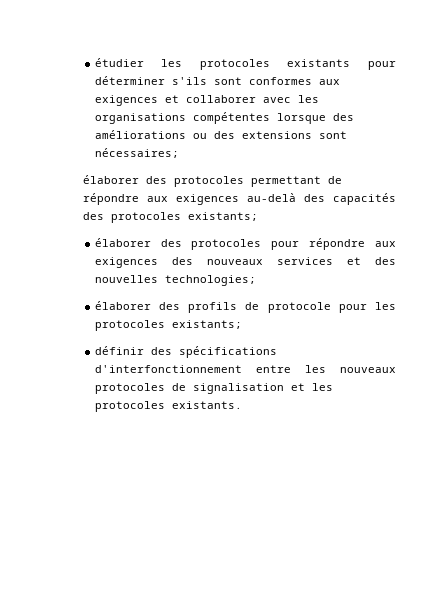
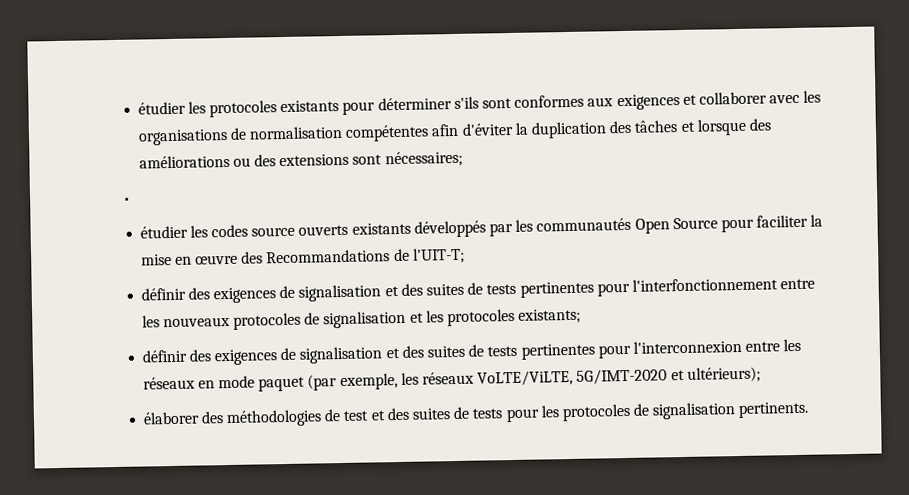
- étudier les protocoles existants pour déterminer s'ils sont conformes aux exigences et collaborer avec les organisations compétentes lorsque des améliorations ou des extensions sont nécessaires;
+ étudier les protocoles existants pour déterminer s'ils sont conformes aux exigences et collaborer avec les organisations de normalisation compétentes afin d'éviter la duplication des tâches et lorsque des améliorations ou des extensions sont nécessaires;
- élaborer des protocoles permettant de répondre aux exigences au-delà des capacités des protocoles existants;
- élaborer des protocoles pour répondre aux exigences des nouveaux services et des nouvelles technologies;
- élaborer des profils de protocole pour les protocoles existants;
- définir des spécifications d'interfonctionnement entre les nouveaux protocoles de signalisation et les protocoles existants.
+ •
+ étudier les codes source ouverts existants développés par les communautés Open Source pour faciliter la mise en œuvre des Recommandations de l'UIT-T;
+ définir des exigences de signalisation et des suites de tests pertinentes pour l'interfonctionnement entre les nouveaux protocoles de signalisation et les protocoles existants;
+ définir des exigences de signalisation et des suites de tests pertinentes pour l'interconnexion entre les réseaux en mode paquet (par exemple, les réseaux VoLTE/ViLTE, 5G/IMT-2020 et ultérieurs);
+ élaborer des méthodologies de test et des suites de tests pour les protocoles de signalisation pertinents.

